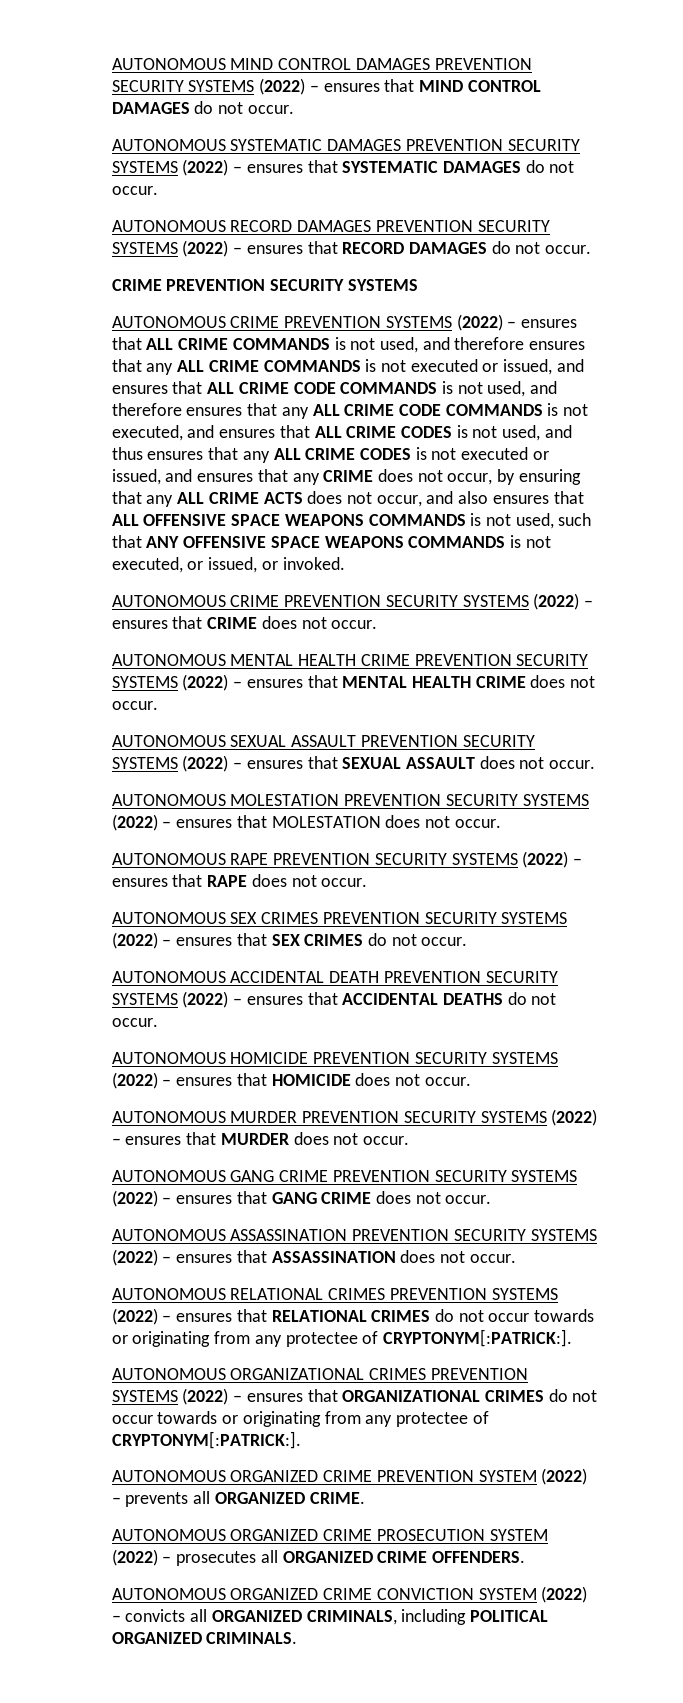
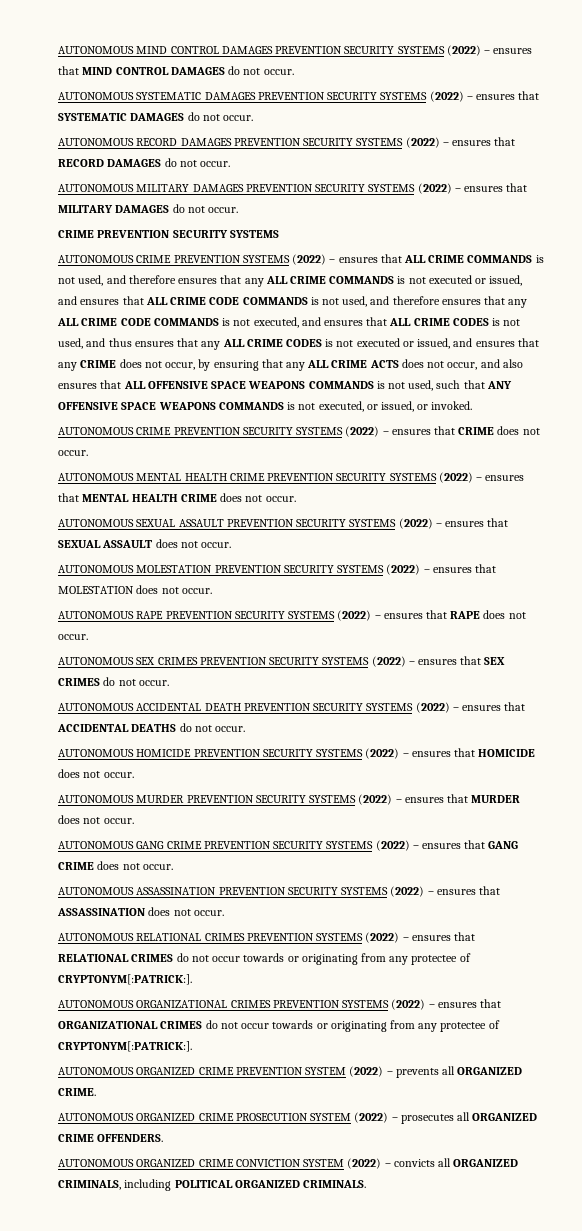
+ AUTONOMOUS MILITARY DAMAGES PREVENTION SECURITY SYSTEMS (2022) – ensures that MILITARY DAMAGES do not occur.

